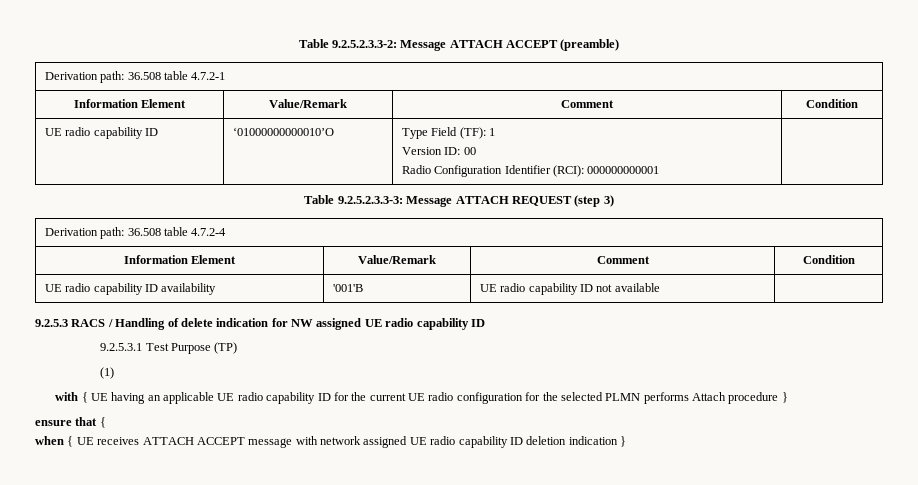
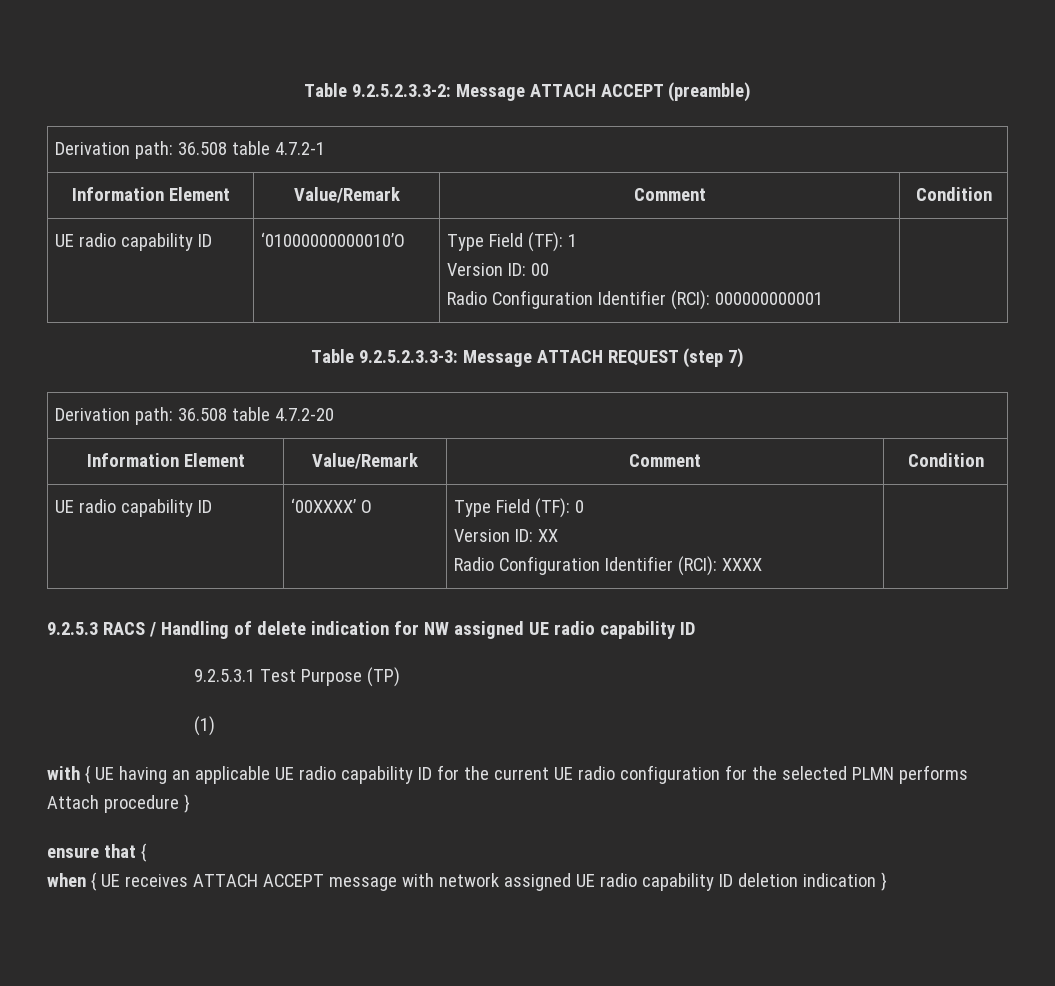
- Table 9.2.5.2.3.3-3: Message ATTACH REQUEST (step 3)
- Derivation path: 36.508 table 4.7.2-4
+ Table 9.2.5.2.3.3-3: Message ATTACH REQUEST (step 7)
+ Derivation path: 36.508 table 4.7.2-20
  Information Element | Value/Remark | Comment | Condition
- UE radio capability ID availability | '001'B | UE radio capability ID not available |
+ UE radio capability ID | ‘00XXXX’ O | Type Field (TF): 0
+ Version ID: XX
+ Radio Configuration Identifier (RCI): XXXX |

